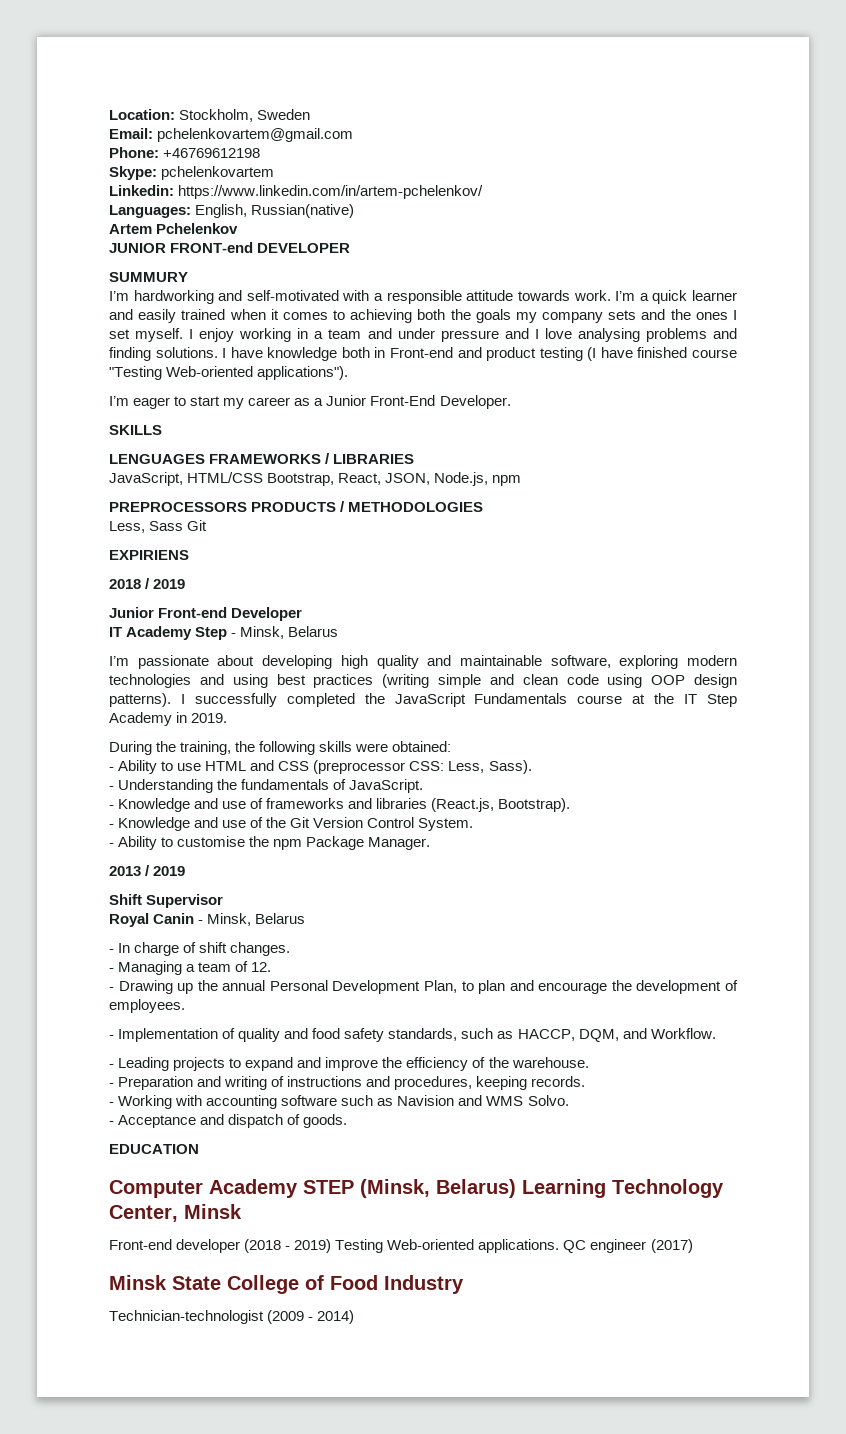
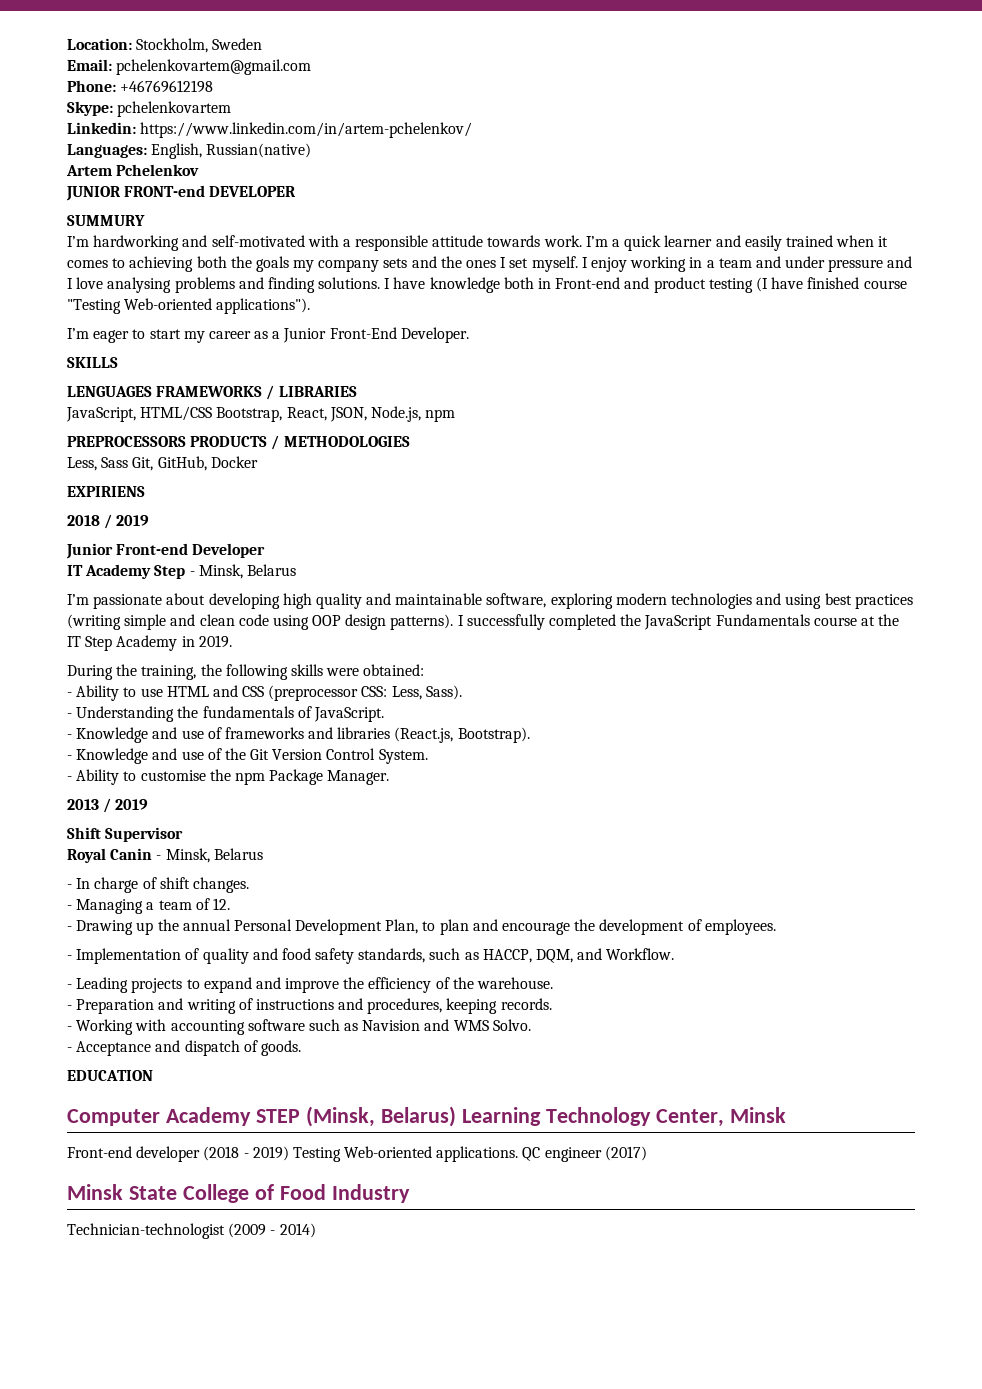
- Less, Sass Git
+ Less, Sass Git, GitHub, Docker

